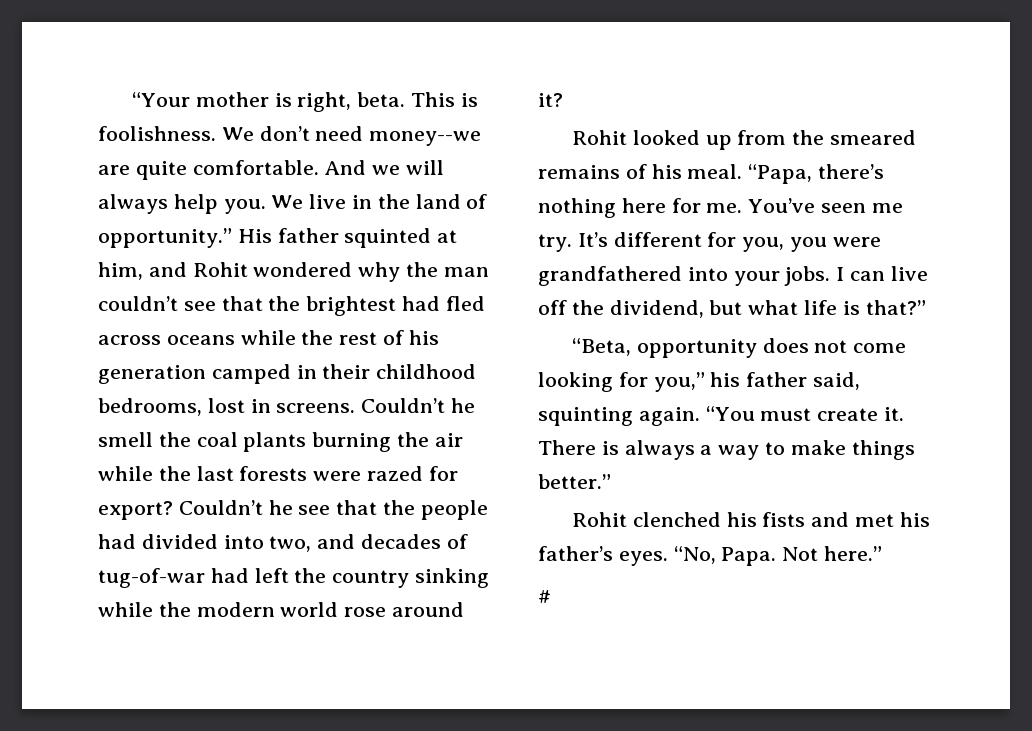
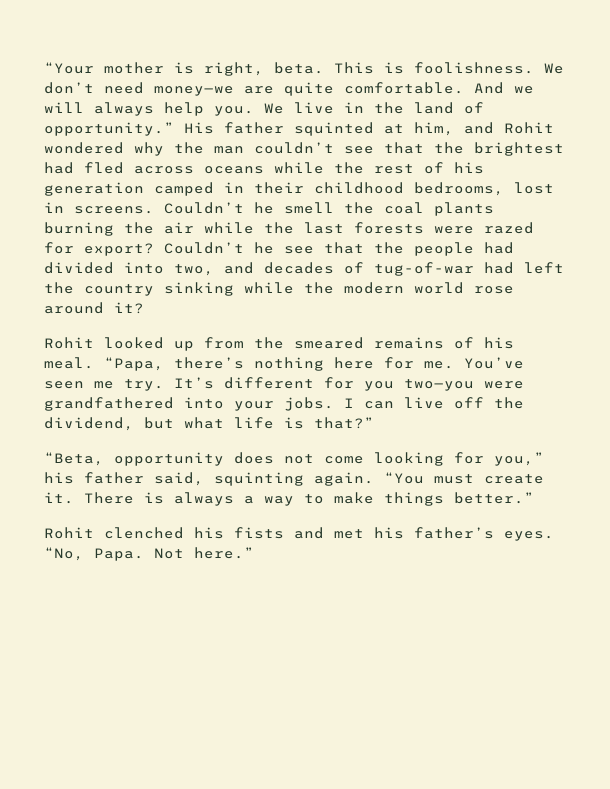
- We don’t need money--we are quite comfortable.
+ We don’t need money—we are quite comfortable.
- It’s different for you, you were grandfathered into your jobs.
+ It’s different for you two—you were grandfathered into your jobs.
- #

